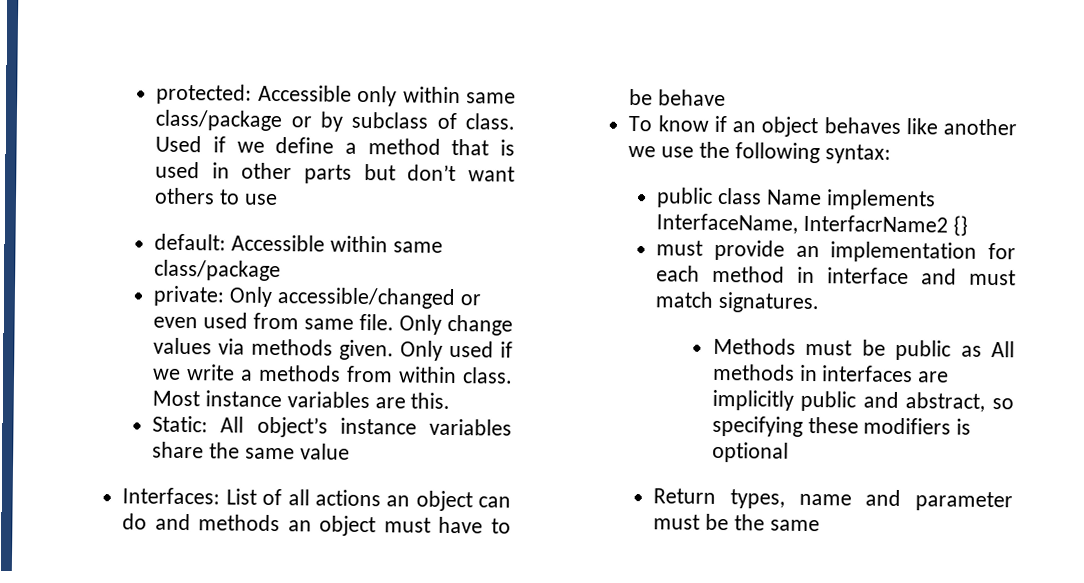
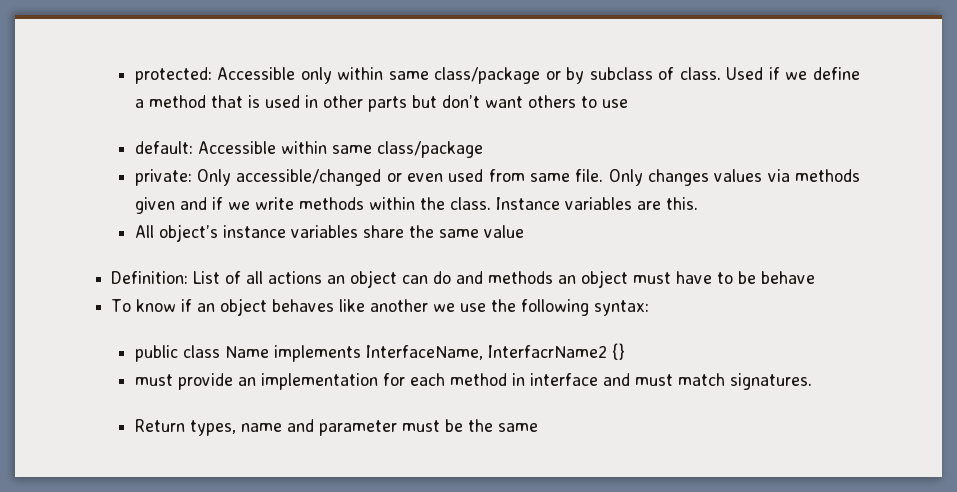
- Only change values via methods given. Only used if we write a methods from within class. Most instance variables are this.
+ Only changes values via methods given and if we write methods within the class. Instance variables are this.
- Static: All object’s instance variables share the same value
+ All object’s instance variables share the same value
- Interfaces: List of all actions an object can do and methods an object must have to be behave
+ Definition: List of all actions an object can do and methods an object must have to be behave
- Methods must be public as All methods in interfaces are implicitly public and abstract, so specifying these modifiers is optional

